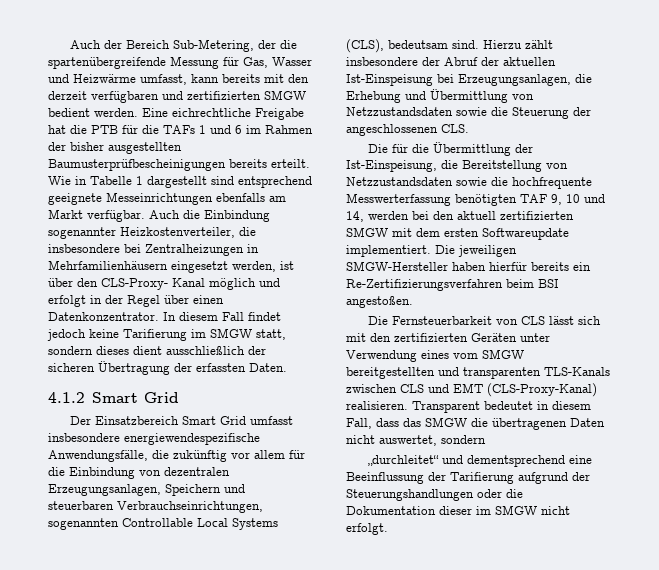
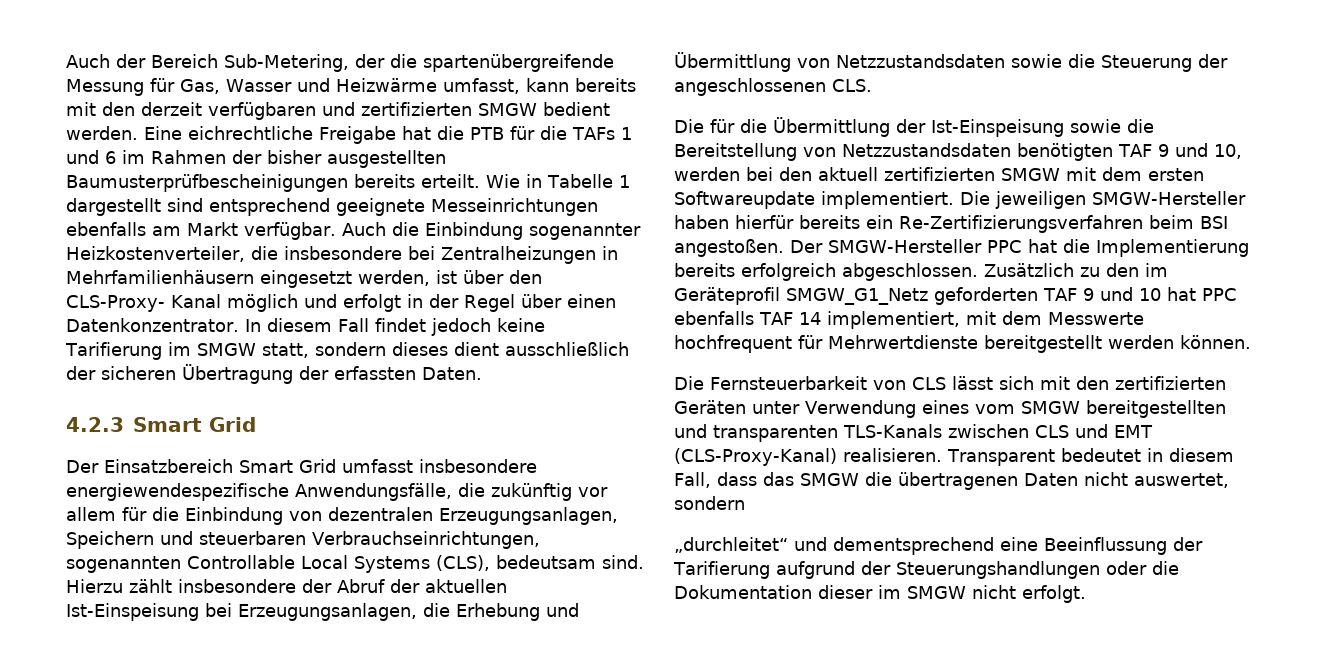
- 4.1.2 Smart Grid
+ 4.2.3 Smart Grid
- Die für die Übermittlung der Ist-Einspeisung, die Bereitstellung von Netzzustandsdaten sowie die hochfrequente Messwerterfassung benötigten TAF 9, 10 und 14, werden bei den aktuell zertifizierten SMGW mit dem ersten Softwareupdate implementiert.
+ Die für die Übermittlung der Ist-Einspeisung sowie die Bereitstellung von Netzzustandsdaten benötigten TAF 9 und 10, werden bei den aktuell zertifizierten SMGW mit dem ersten Softwareupdate implementiert.
+ Der SMGW-Hersteller PPC hat die Implementierung bereits erfolgreich abgeschlossen. Zusätzlich zu den im Geräteprofil SMGW_G1_Netz geforderten TAF 9 und 10 hat PPC ebenfalls TAF 14 implementiert, mit dem Messwerte hochfrequent für Mehrwertdienste bereitgestellt werden können.

